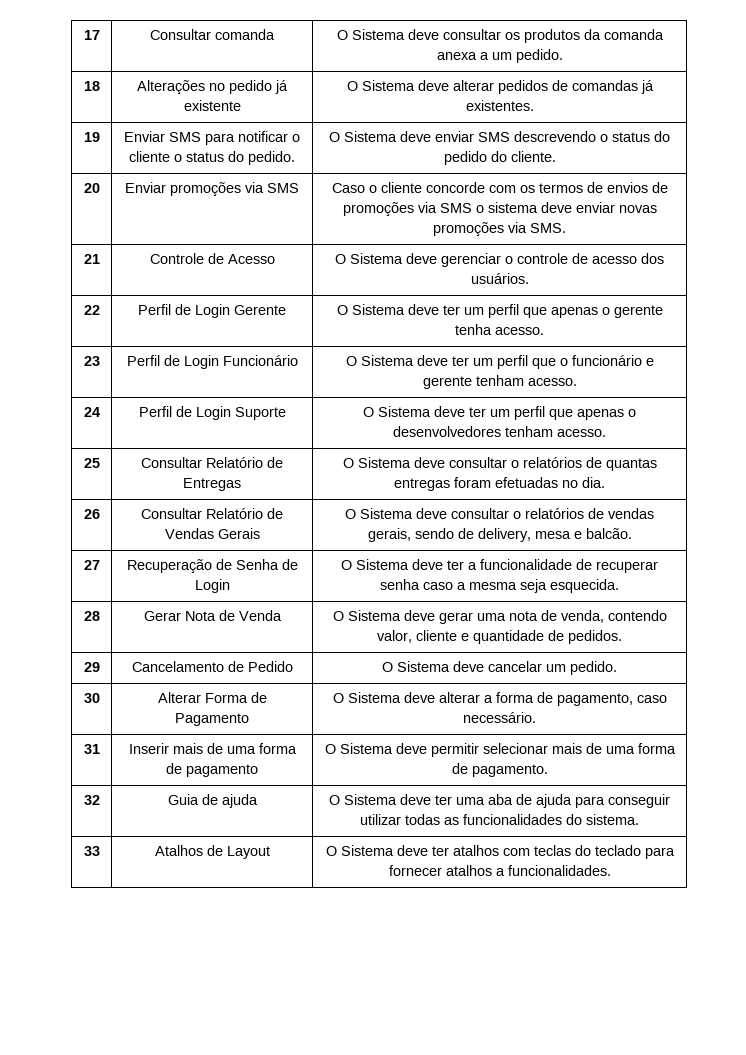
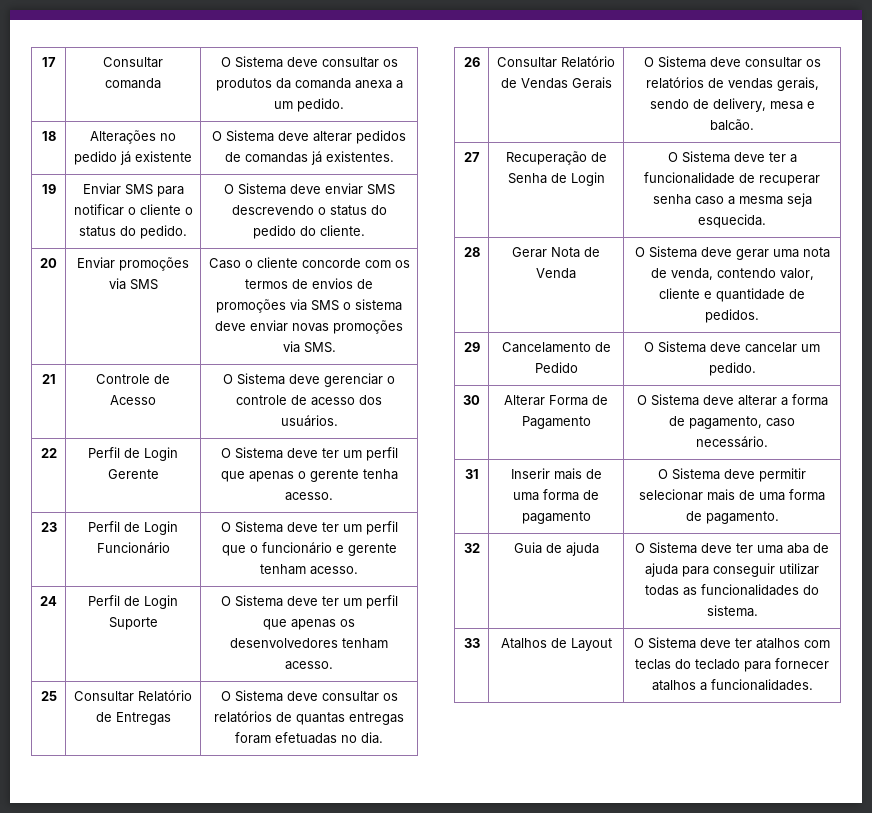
- 24 | Perfil de Login Suporte | O Sistema deve ter um perfil que apenas o desenvolvedores tenham acesso.
+ 24 | Perfil de Login Suporte | O Sistema deve ter um perfil que apenas os desenvolvedores tenham acesso.
- 25 | Consultar Relatório de Entregas | O Sistema deve consultar o relatórios de quantas entregas foram efetuadas no dia.
+ 25 | Consultar Relatório de Entregas | O Sistema deve consultar os relatórios de quantas entregas foram efetuadas no dia.
- 26 | Consultar Relatório de Vendas Gerais | O Sistema deve consultar o relatórios de vendas gerais, sendo de delivery, mesa e balcão.
+ 26 | Consultar Relatório de Vendas Gerais | O Sistema deve consultar os relatórios de vendas gerais, sendo de delivery, mesa e balcão.

